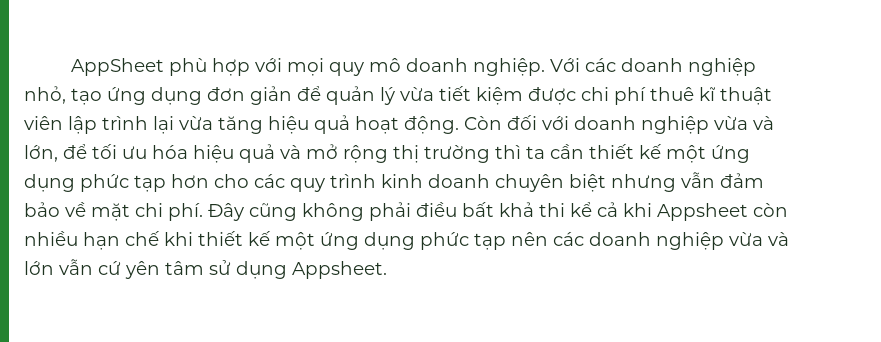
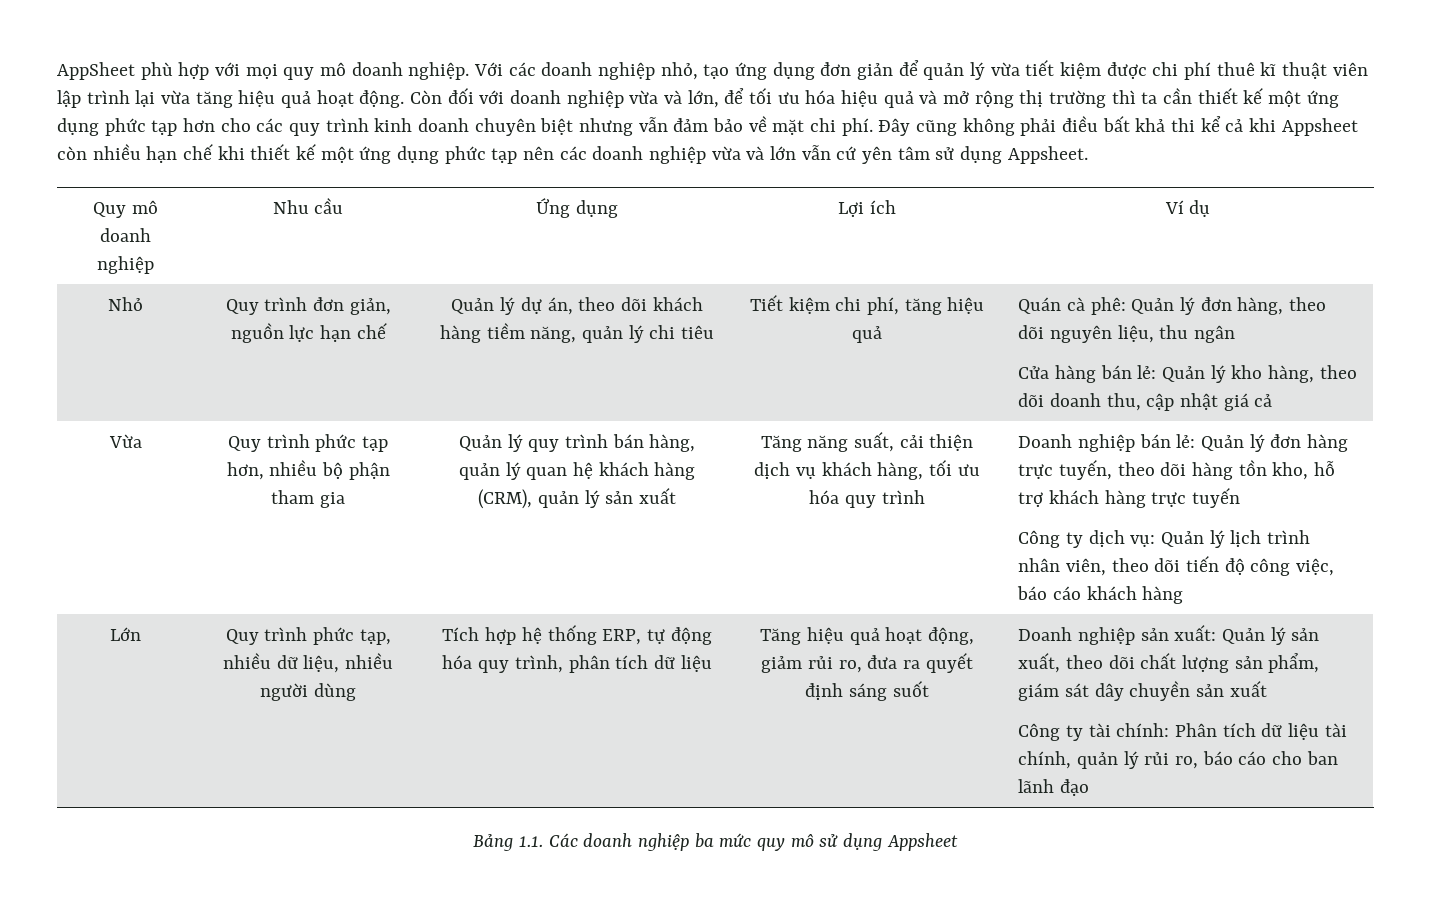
+ Quy mô doanh nghiệp | Nhu cầu | Ứng dụng | Lợi ích | Ví dụ
+ Nhỏ | Quy trình đơn giản, nguồn lực hạn chế | Quản lý dự án, theo dõi khách hàng tiềm năng, quản lý chi tiêu | Tiết kiệm chi phí, tăng hiệu quả | Quán cà phê: Quản lý đơn hàng, theo dõi nguyên liệu, thu ngân
+ Cửa hàng bán lẻ: Quản lý kho hàng, theo dõi doanh thu, cập nhật giá cả
+ Vừa | Quy trình phức tạp hơn, nhiều bộ phận tham gia | Quản lý quy trình bán hàng, quản lý quan hệ khách hàng (CRM), quản lý sản xuất | Tăng năng suất, cải thiện dịch vụ khách hàng, tối ưu hóa quy trình | Doanh nghiệp bán lẻ: Quản lý đơn hàng trực tuyến, theo dõi hàng tồn kho, hỗ trợ khách hàng trực tuyến
+ Công ty dịch vụ: Quản lý lịch trình nhân viên, theo dõi tiến độ công việc, báo cáo khách hàng
+ Lớn | Quy trình phức tạp, nhiều dữ liệu, nhiều người dùng | Tích hợp hệ thống ERP, tự động hóa quy trình, phân tích dữ liệu | Tăng hiệu quả hoạt động, giảm rủi ro, đưa ra quyết định sáng suốt | Doanh nghiệp sản xuất: Quản lý sản xuất, theo dõi chất lượng sản phẩm, giám sát dây chuyền sản xuất
+ Công ty tài chính: Phân tích dữ liệu tài chính, quản lý rủi ro, báo cáo cho ban lãnh đạo
+ Bảng 1.1. Các doanh nghiệp ba mức quy mô sử dụng Appsheet

